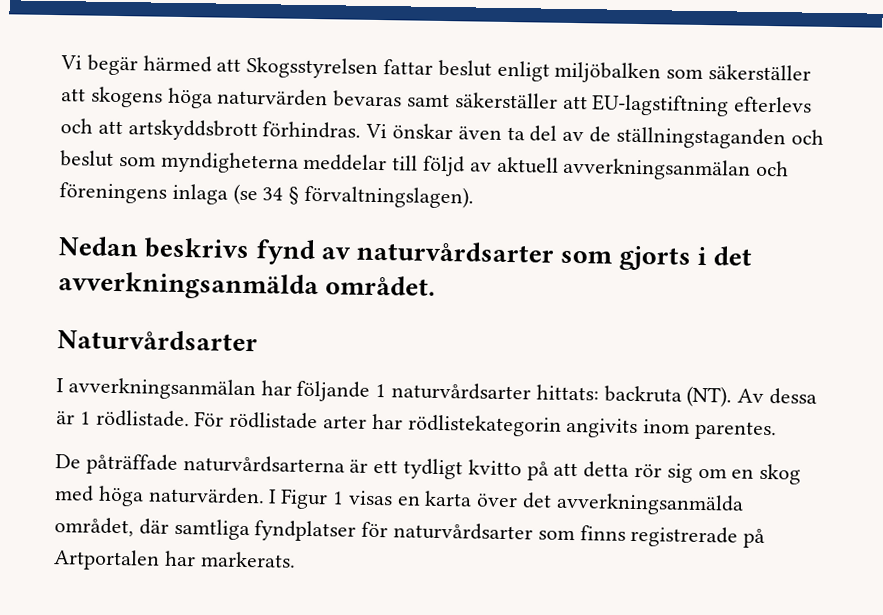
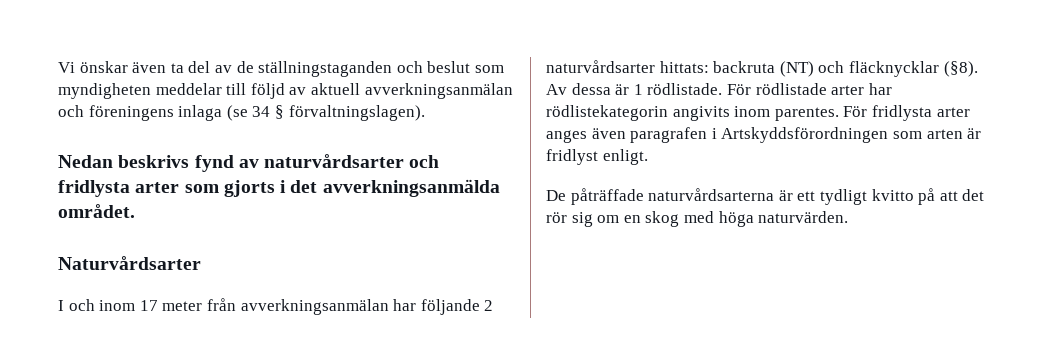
- Vi begär härmed att Skogsstyrelsen fattar beslut enligt miljöbalken som säkerställer att skogens höga naturvärden bevaras samt säkerställer att EU-lagstiftning efterlevs och att artskyddsbrott förhindras. Vi önskar även ta del av de ställningstaganden och beslut som myndigheterna meddelar till följd av aktuell avverkningsanmälan och föreningens inlaga (se 34 § förvaltningslagen).
+ Vi önskar även ta del av de ställningstaganden och beslut som myndigheten meddelar till följd av aktuell avverkningsanmälan och föreningens inlaga (se 34 § förvaltningslagen).
- Nedan beskrivs fynd av naturvårdsarter som gjorts i det avverkningsanmälda området.
+ Nedan beskrivs fynd av naturvårdsarter och fridlysta arter som gjorts i det avverkningsanmälda området.
- I avverkningsanmälan har följande 1 naturvårdsarter hittats: backruta (NT). Av dessa är 1 rödlistade.
+ I och inom 17 meter från avverkningsanmälan har följande 2 naturvårdsarter hittats: backruta (NT) och fläcknycklar (§8). Av dessa är 1 rödlistade.
+ För fridlysta arter anges även paragrafen i Artskyddsförordningen som arten är fridlyst enligt.
- De påträffade naturvårdsarterna är ett tydligt kvitto på att detta rör sig om en skog med höga naturvärden. I Figur 1 visas en karta över det avverkningsanmälda området, där samtliga fyndplatser för naturvårdsarter som finns registrerade på Artportalen har markerats.
+ De påträffade naturvårdsarterna är ett tydligt kvitto på att det rör sig om en skog med höga naturvärden.

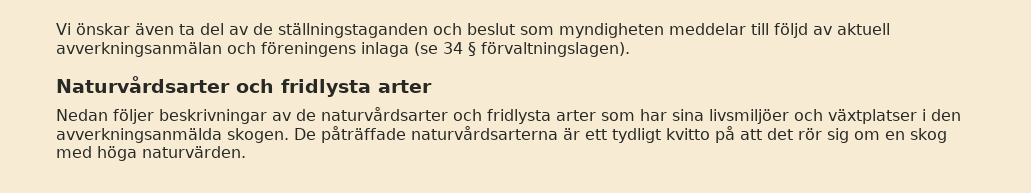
- Nedan beskrivs fynd av naturvårdsarter och fridlysta arter som gjorts i det avverkningsanmälda området.
- Naturvårdsarter
- I och inom 17 meter från avverkningsanmälan har följande 2 naturvårdsarter hittats: backruta (NT) och fläcknycklar (§8). Av dessa är 1 rödlistade. För rödlistade arter har rödlistekategorin angivits inom parentes. För fridlysta arter anges även paragrafen i Artskyddsförordningen som arten är fridlyst enligt.
- De påträffade naturvårdsarterna är ett tydligt kvitto på att det rör sig om en skog med höga naturvärden.
+ Naturvårdsarter och fridlysta arter
+ Nedan följer beskrivningar av de naturvårdsarter och fridlysta arter som har sina livsmiljöer och växtplatser i den avverkningsanmälda skogen. De påträffade naturvårdsarterna är ett tydligt kvitto på att det rör sig om en skog med höga naturvärden.

